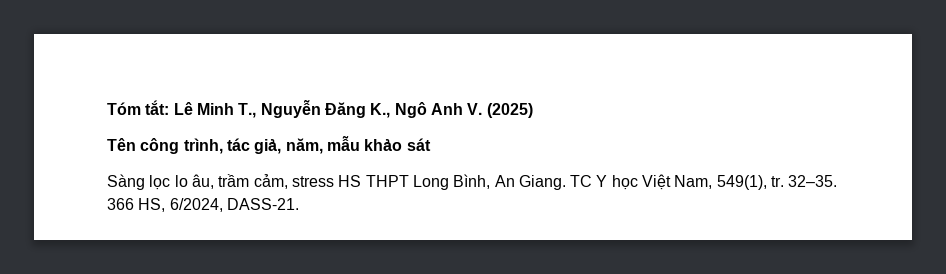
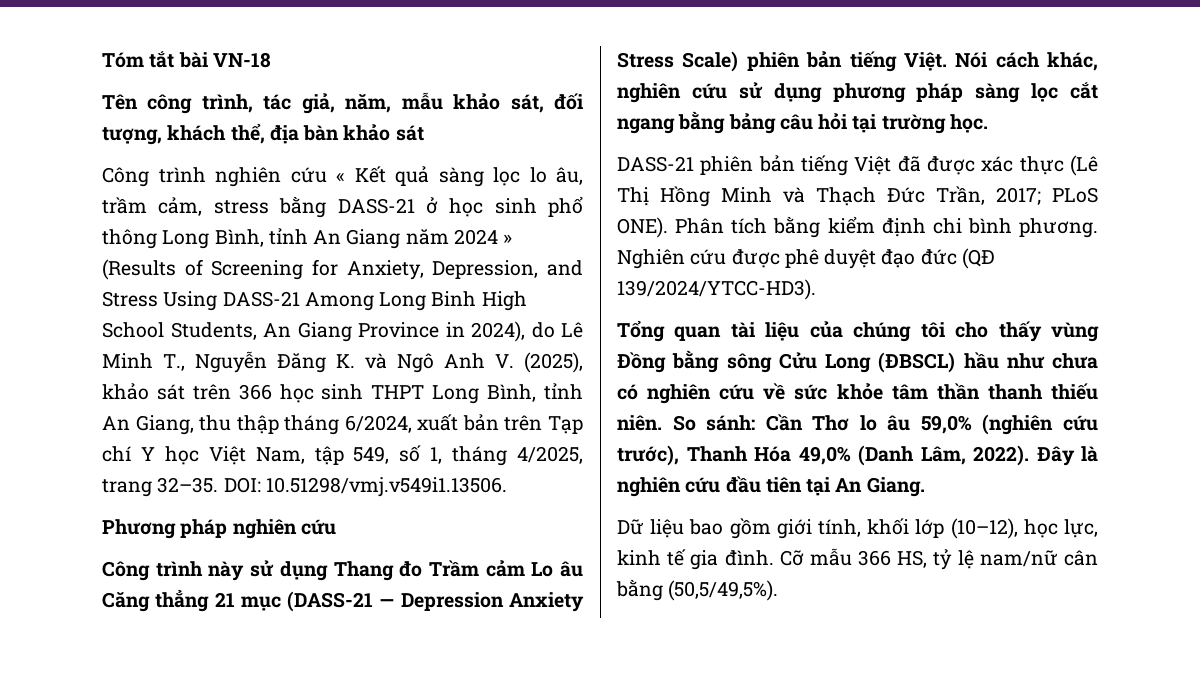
- Tóm tắt: Lê Minh T., Nguyễn Đăng K., Ngô Anh V. (2025)
+ Tóm tắt bài VN-18
- Tên công trình, tác giả, năm, mẫu khảo sát
- Sàng lọc lo âu, trầm cảm, stress HS THPT Long Bình, An Giang. TC Y học Việt Nam, 549(1), tr. 32–35. 366 HS, 6/2024, DASS-21.
+ Tên công trình, tác giả, năm, mẫu khảo sát, đối tượng, khách thể, địa bàn khảo sát
+ Công trình nghiên cứu « Kết quả sàng lọc lo âu, trầm cảm, stress bằng DASS-21 ở học sinh phổ thông Long Bình, tỉnh An Giang năm 2024 » (Results of Screening for Anxiety, Depression, and Stress Using DASS-21 Among Long Binh High School Students, An Giang Province in 2024), do Lê Minh T., Nguyễn Đăng K. và Ngô Anh V. (2025), khảo sát trên 366 học sinh THPT Long Bình, tỉnh An Giang, thu thập tháng 6/2024, xuất bản trên Tạp chí Y học Việt Nam, tập 549, số 1, tháng 4/2025, trang 32–35. DOI: 10.51298/vmj.v549i1.13506.
+ Phương pháp nghiên cứu
+ Công trình này sử dụng Thang đo Trầm cảm Lo âu Căng thẳng 21 mục (DASS-21 — Depression Anxiety Stress Scale) phiên bản tiếng Việt. Nói cách khác, nghiên cứu sử dụng phương pháp sàng lọc cắt ngang bằng bảng câu hỏi tại trường học.
+ DASS-21 phiên bản tiếng Việt đã được xác thực (Lê Thị Hồng Minh và Thạch Đức Trần, 2017; PLoS ONE). Phân tích bằng kiểm định chi bình phương. Nghiên cứu được phê duyệt đạo đức (QĐ 139/2024/YTCC-HD3).
+ Tổng quan tài liệu của chúng tôi cho thấy vùng Đồng bằng sông Cửu Long (ĐBSCL) hầu như chưa có nghiên cứu về sức khỏe tâm thần thanh thiếu niên. So sánh: Cần Thơ lo âu 59,0% (nghiên cứu trước), Thanh Hóa 49,0% (Danh Lâm, 2022). Đây là nghiên cứu đầu tiên tại An Giang.
+ Dữ liệu bao gồm giới tính, khối lớp (10–12), học lực, kinh tế gia đình. Cỡ mẫu 366 HS, tỷ lệ nam/nữ cân bằng (50,5/49,5%).

